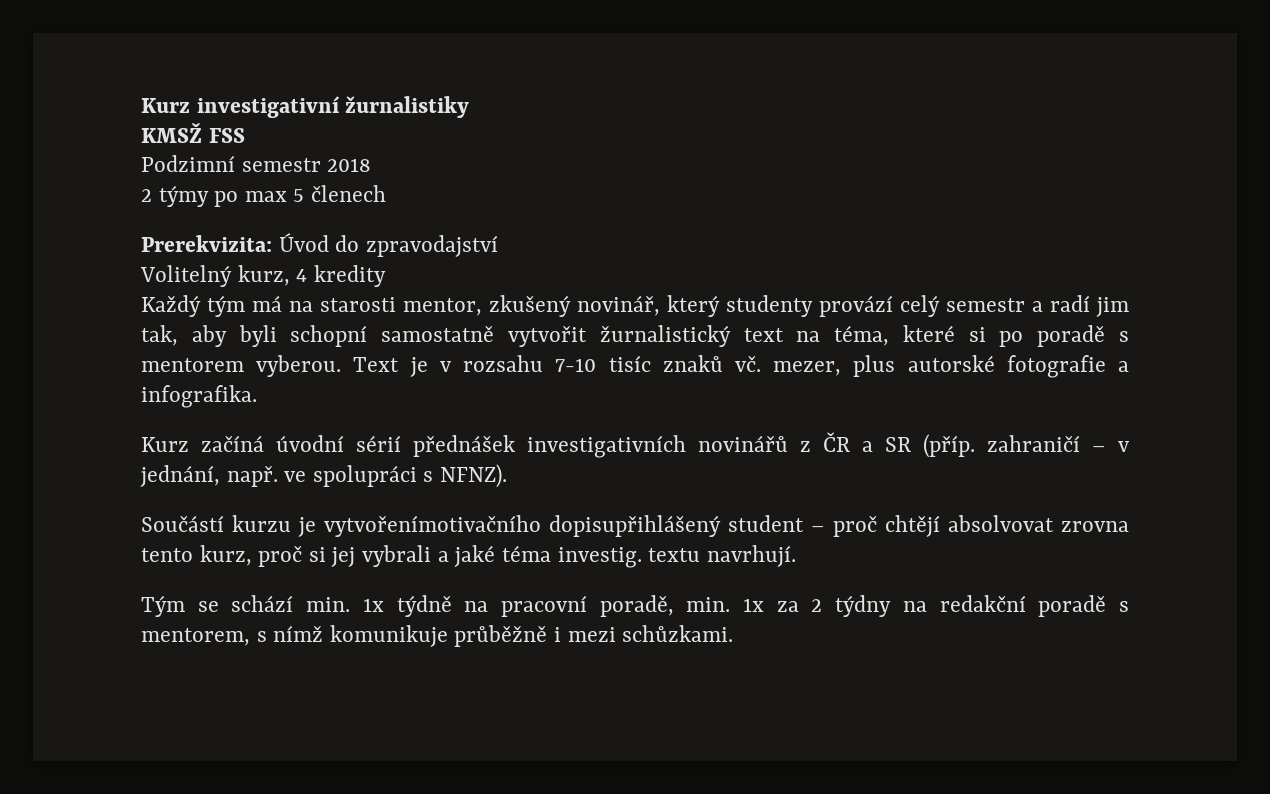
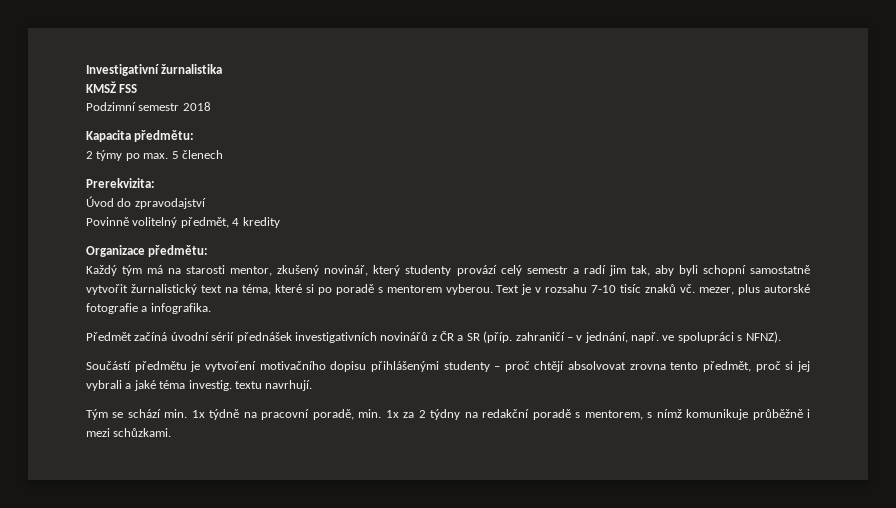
- Kurz investigativní žurnalistiky
+ Investigativní žurnalistika
+ Kapacita předmětu:
- 2 týmy po max 5 členech
+ 2 týmy po max. 5 členech
- Prerekvizita: Úvod do zpravodajství
+ Prerekvizita:
+ Úvod do zpravodajství
- Volitelný kurz, 4 kredity
+ Povinně volitelný předmět, 4 kredity
+ Organizace předmětu:
- Kurz začíná úvodní sérií přednášek investigativních novinářů z ČR a SR (příp. zahraničí – v jednání, např. ve spolupráci s NFNZ).
+ Předmět začíná úvodní sérií přednášek investigativních novinářů z ČR a SR (příp. zahraničí – v jednání, např. ve spolupráci s NFNZ).
- Součástí kurzu je vytvořenímotivačního dopisupřihlášený student – proč chtějí absolvovat zrovna tento kurz, proč si jej vybrali a jaké téma investig. textu navrhují.
+ Součástí předmětu je vytvoření motivačního dopisu přihlášenými studenty – proč chtějí absolvovat zrovna tento předmět, proč si jej vybrali a jaké téma investig. textu navrhují.

